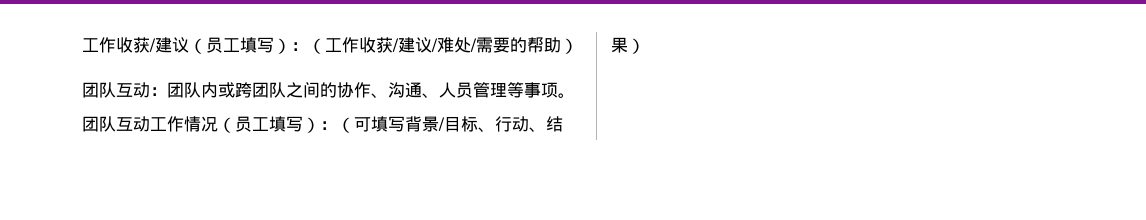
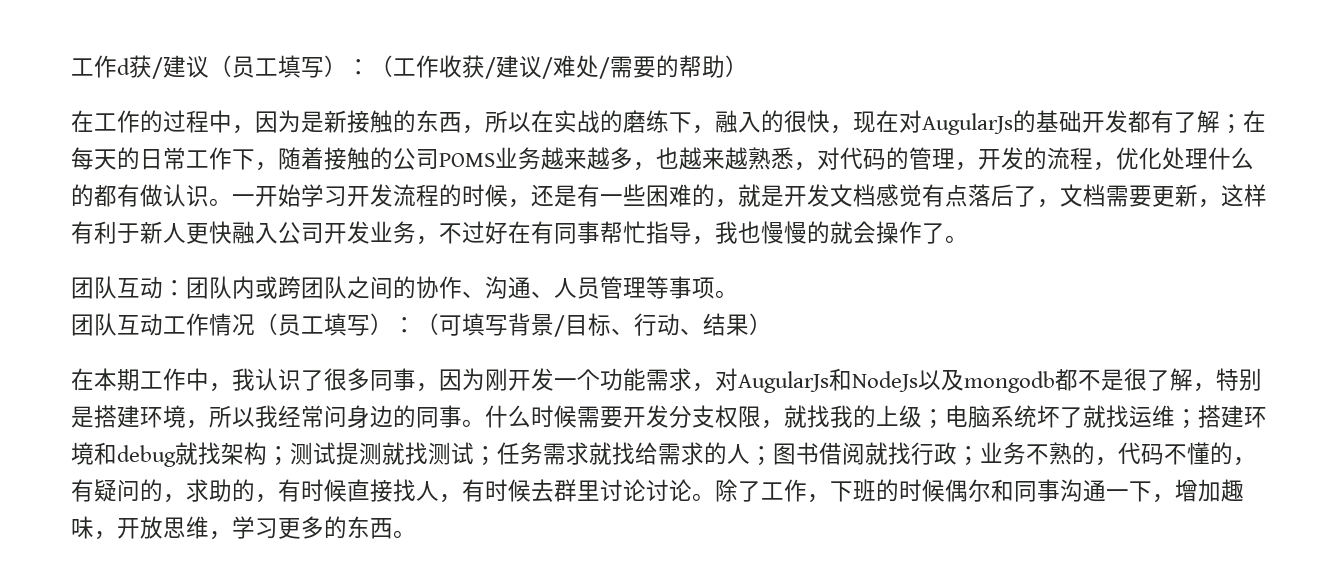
- 工作收获/建议（员工填写）：（工作收获/建议/难处/需要的帮助）
+ 工作d获/建议（员工填写）：（工作收获/建议/难处/需要的帮助）
+ 在工作的过程中，因为是新接触的东西，所以在实战的磨练下，融入的很快，现在对AugularJs的基础开发都有了解；在每天的日常工作下，随着接触的公司POMS业务越来越多，也越来越熟悉，对代码的管理，开发的流程，优化处理什么的都有做认识。一开始学习开发流程的时候，还是有一些困难的，就是开发文档感觉有点落后了，文档需要更新，这样有利于新人更快融入公司开发业务，不过好在有同事帮忙指导，我也慢慢的就会操作了。
+ 在本期工作中，我认识了很多同事，因为刚开发一个功能需求，对AugularJs和NodeJs以及mongodb都不是很了解，特别是搭建环境，所以我经常问身边的同事。什么时候需要开发分支权限，就找我的上级；电脑系统坏了就找运维；搭建环境和debug就找架构；测试提测就找测试；任务需求就找给需求的人；图书借阅就找行政；业务不熟的，代码不懂的，有疑问的，求助的，有时候直接找人，有时候去群里讨论讨论。除了工作，下班的时候偶尔和同事沟通一下，增加趣味，开放思维，学习更多的东西。

